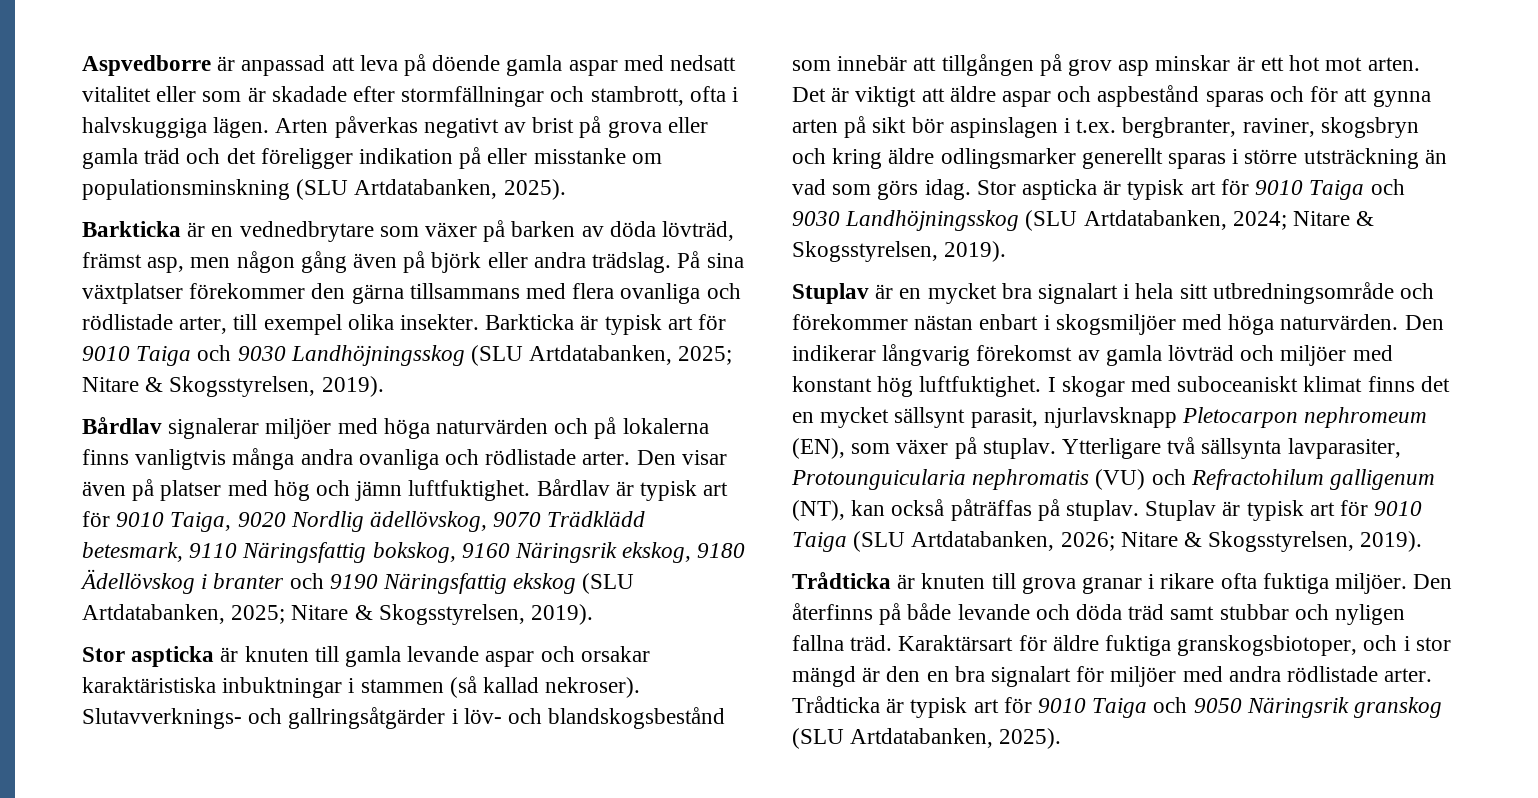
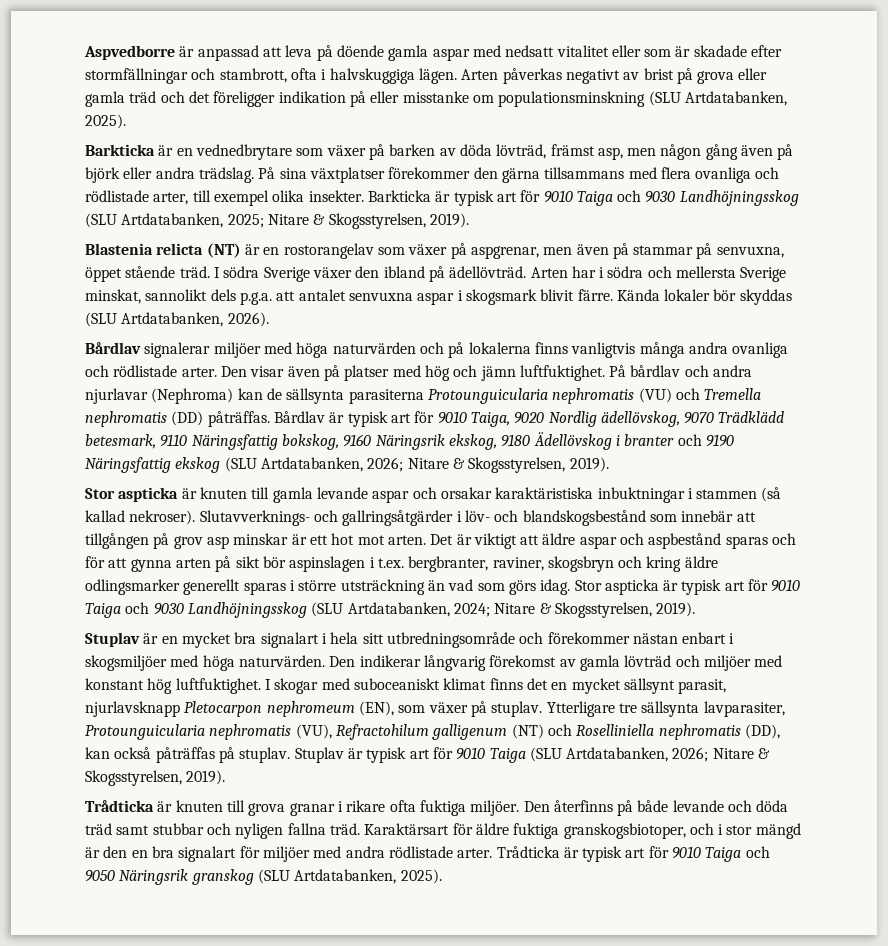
+ Blastenia relicta (NT) är en rostorangelav som växer på aspgrenar, men även på stammar på senvuxna, öppet stående träd. I södra Sverige växer den ibland på ädellövträd. Arten har i södra och mellersta Sverige minskat, sannolikt dels p.g.a. att antalet senvuxna aspar i skogsmark blivit färre. Kända lokaler bör skyddas (SLU Artdatabanken, 2026).
+ På bårdlav och andra njurlavar (Nephroma) kan de sällsynta parasiterna Protounguicularia nephromatis (VU) och Tremella nephromatis (DD) påträffas.
- Bårdlav är typisk art för 9010 Taiga, 9020 Nordlig ädellövskog, 9070 Trädklädd betesmark, 9110 Näringsfattig bokskog, 9160 Näringsrik ekskog, 9180 Ädellövskog i branter och 9190 Näringsfattig ekskog (SLU Artdatabanken, 2025; Nitare & Skogsstyrelsen, 2019).
+ Bårdlav är typisk art för 9010 Taiga, 9020 Nordlig ädellövskog, 9070 Trädklädd betesmark, 9110 Näringsfattig bokskog, 9160 Näringsrik ekskog, 9180 Ädellövskog i branter och 9190 Näringsfattig ekskog (SLU Artdatabanken, 2026; Nitare & Skogsstyrelsen, 2019).
- Ytterligare två sällsynta lavparasiter, Protounguicularia nephromatis (VU) och Refractohilum galligenum (NT), kan också påträffas på stuplav.
+ Ytterligare tre sällsynta lavparasiter, Protounguicularia nephromatis (VU), Refractohilum galligenum (NT) och Roselliniella nephromatis (DD), kan också påträffas på stuplav.

